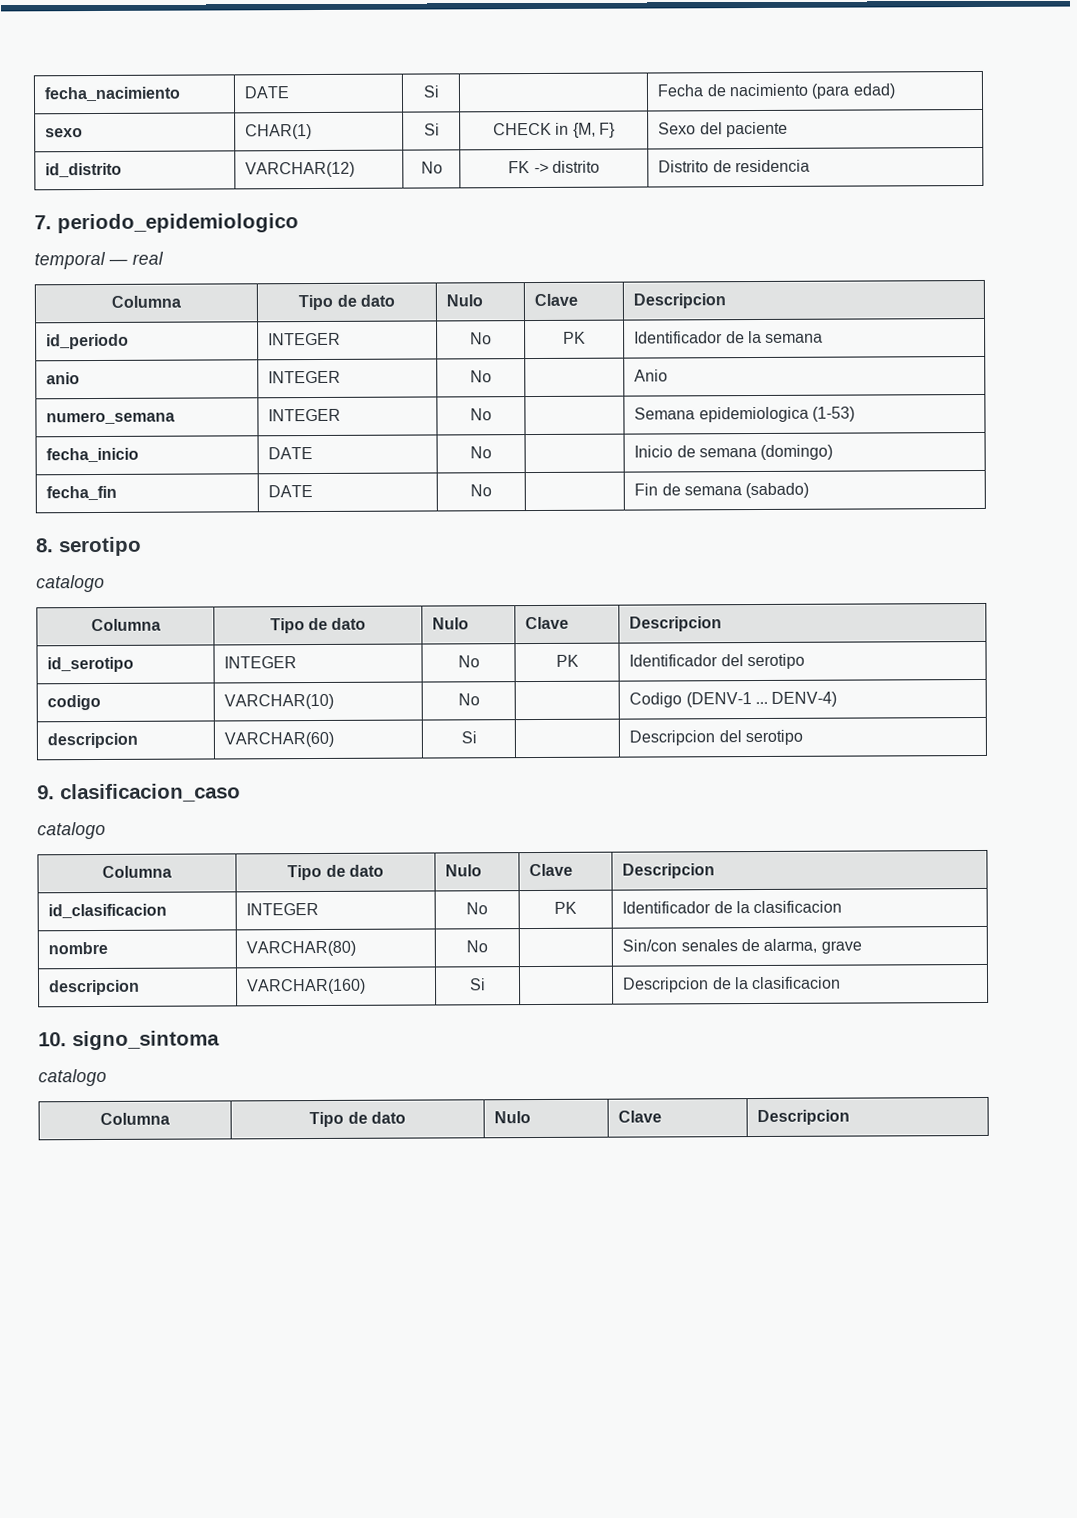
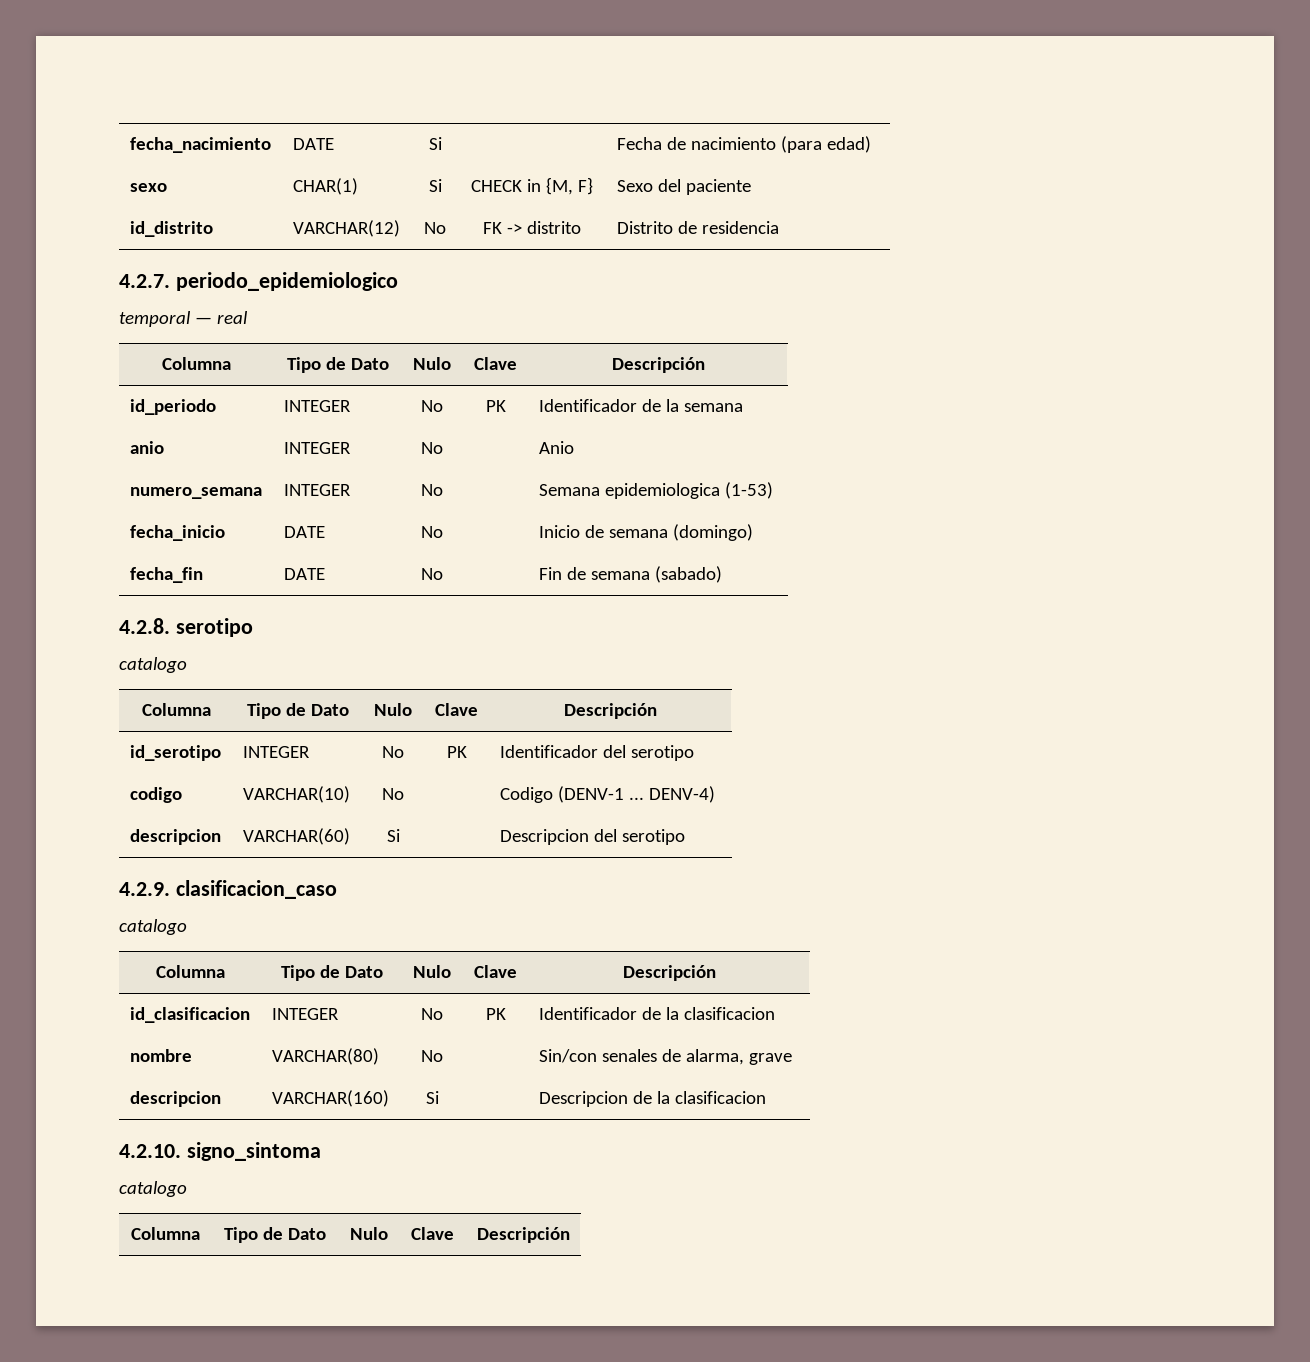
- 7. periodo_epidemiologico
+ 4.2.7. periodo_epidemiologico
  temporal — real
- Columna | Tipo de dato | Nulo | Clave | Descripcion
+ Columna | Tipo de Dato | Nulo | Clave | Descripción
- 8. serotipo
+ 4.2.8. serotipo
  catalogo
- Columna | Tipo de dato | Nulo | Clave | Descripcion
+ Columna | Tipo de Dato | Nulo | Clave | Descripción
- 9. clasificacion_caso
+ 4.2.9. clasificacion_caso
  catalogo
- Columna | Tipo de dato | Nulo | Clave | Descripcion
+ Columna | Tipo de Dato | Nulo | Clave | Descripción
- 10. signo_sintoma
+ 4.2.10. signo_sintoma
  catalogo
- Columna | Tipo de dato | Nulo | Clave | Descripcion
+ Columna | Tipo de Dato | Nulo | Clave | Descripción

